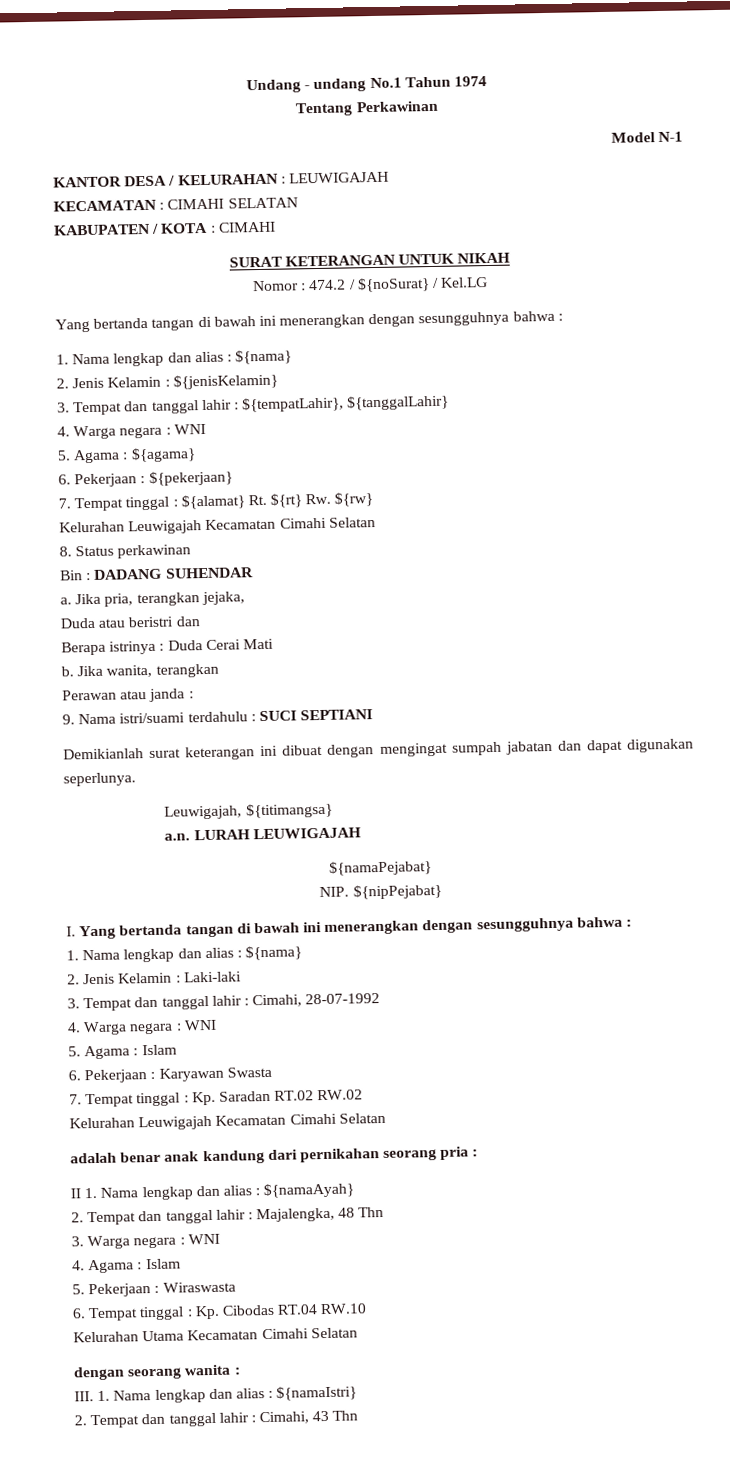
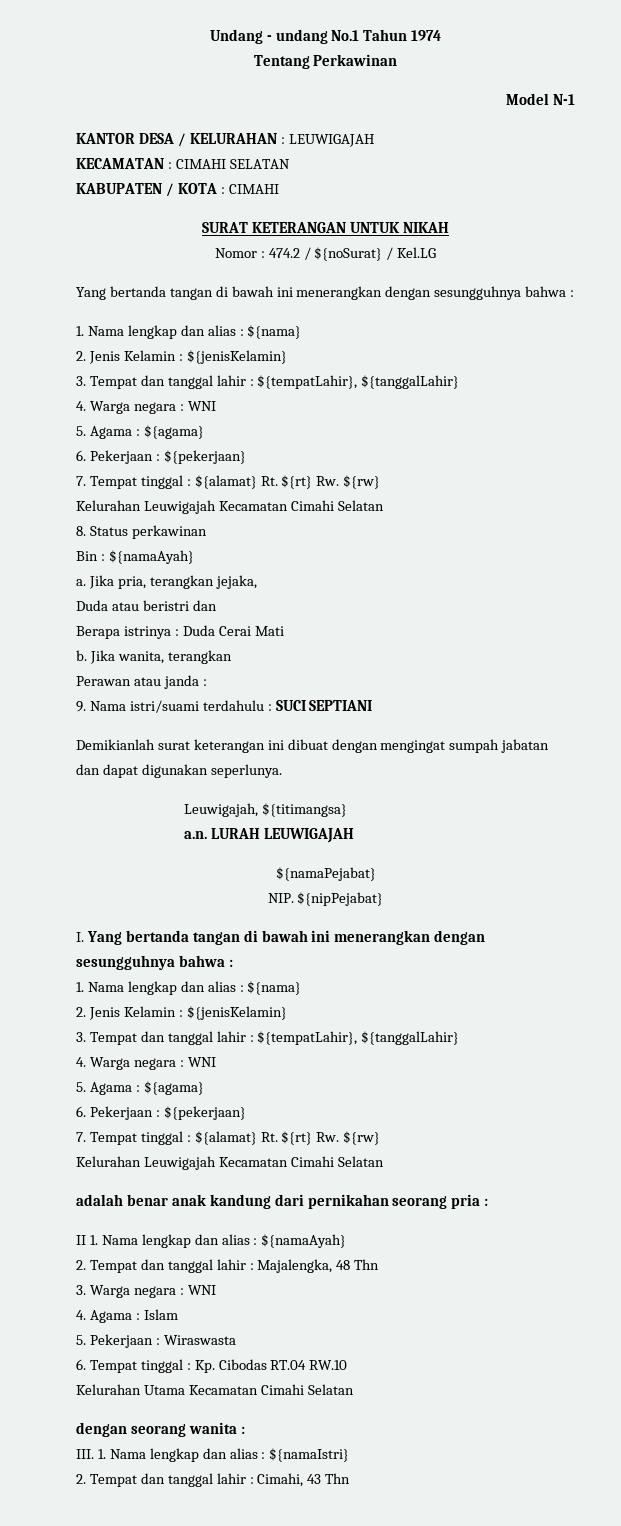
- Bin : DADANG SUHENDAR
+ Bin : ${namaAyah}
  I. Yang bertanda tangan di bawah ini menerangkan dengan sesungguhnya bahwa :
  1. Nama lengkap dan alias : ${nama}
- 2. Jenis Kelamin : Laki-laki
- 3. Tempat dan tanggal lahir : Cimahi, 28-07-1992
+ 2. Jenis Kelamin : ${jenisKelamin}
+ 3. Tempat dan tanggal lahir : ${tempatLahir}, ${tanggalLahir}
  4. Warga negara : WNI
- 5. Agama : Islam
- 6. Pekerjaan : Karyawan Swasta
- 7. Tempat tinggal : Kp. Saradan RT.02 RW.02
+ 5. Agama : ${agama}
+ 6. Pekerjaan : ${pekerjaan}
+ 7. Tempat tinggal : ${alamat} Rt. ${rt} Rw. ${rw}

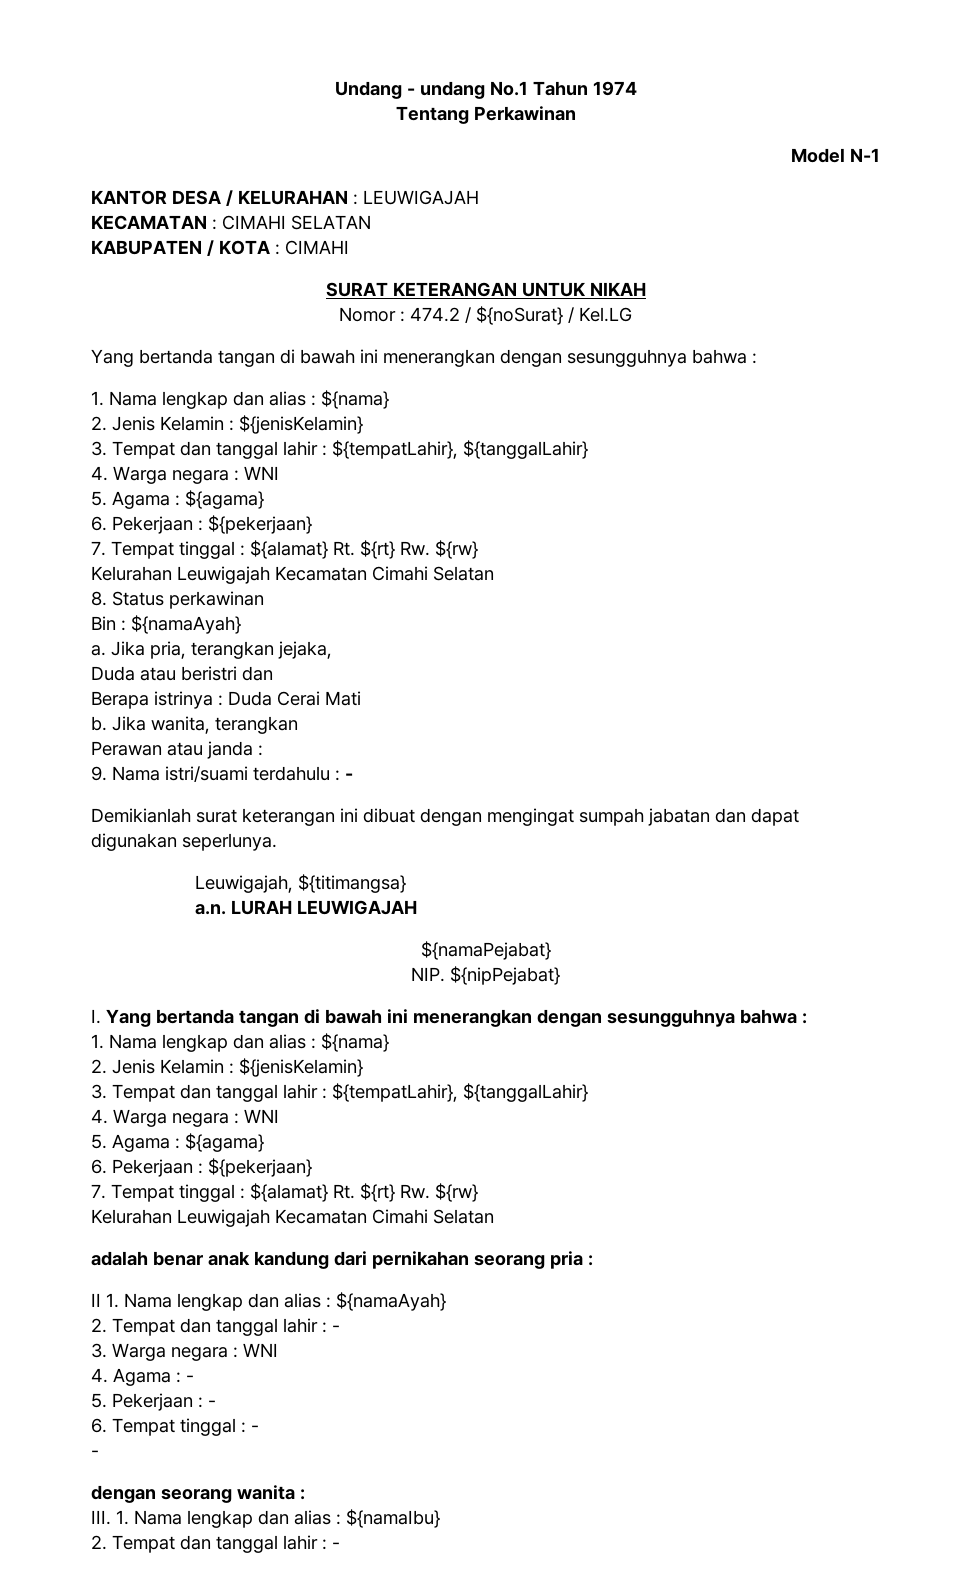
- 9. Nama istri/suami terdahulu : SUCI SEPTIANI
+ 9. Nama istri/suami terdahulu : -
  II 1. Nama lengkap dan alias : ${namaAyah}
- 2. Tempat dan tanggal lahir : Majalengka, 48 Thn
+ 2. Tempat dan tanggal lahir : -
- 4. Agama : Islam
+ 4. Agama : -
- 5. Pekerjaan : Wiraswasta
+ 5. Pekerjaan : -
- 6. Tempat tinggal : Kp. Cibodas RT.04 RW.10
- Kelurahan Utama Kecamatan Cimahi Selatan
+ 6. Tempat tinggal : -
+ -
- III. 1. Nama lengkap dan alias : ${namaIstri}
- 2. Tempat dan tanggal lahir : Cimahi, 43 Thn
+ III. 1. Nama lengkap dan alias : ${namaIbu}
+ 2. Tempat dan tanggal lahir : -

